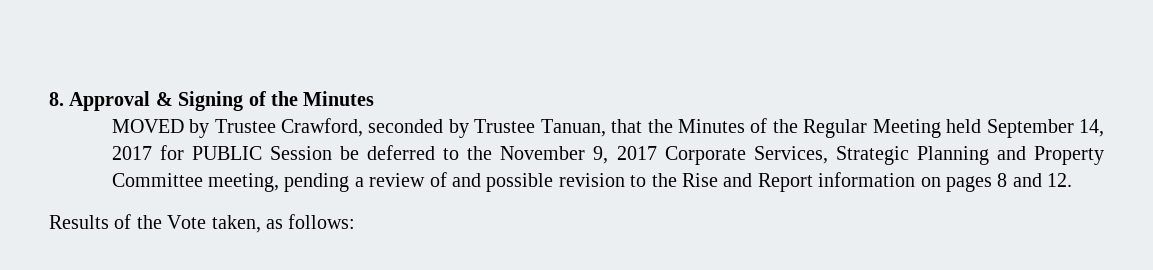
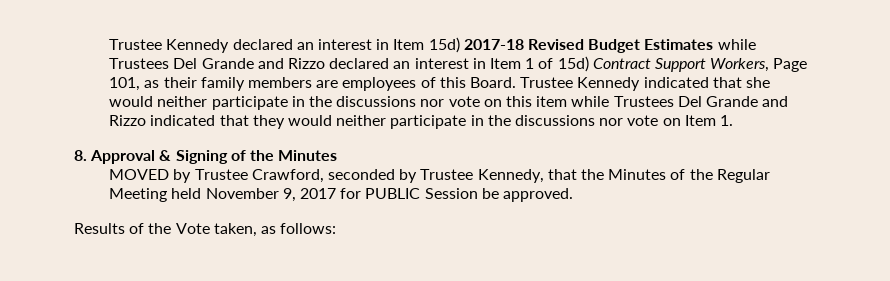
+ Trustee Kennedy declared an interest in Item 15d) 2017-18 Revised Budget Estimates while Trustees Del Grande and Rizzo declared an interest in Item 1 of 15d) Contract Support Workers, Page 101, as their family members are employees of this Board. Trustee Kennedy indicated that she would neither participate in the discussions nor vote on this item while Trustees Del Grande and Rizzo indicated that they would neither participate in the discussions nor vote on Item 1.
- MOVED by Trustee Crawford, seconded by Trustee Tanuan, that the Minutes of the Regular Meeting held September 14, 2017 for PUBLIC Session be deferred to the November 9, 2017 Corporate Services, Strategic Planning and Property Committee meeting, pending a review of and possible revision to the Rise and Report information on pages 8 and 12.
+ MOVED by Trustee Crawford, seconded by Trustee Kennedy, that the Minutes of the Regular Meeting held November 9, 2017 for PUBLIC Session be approved.

